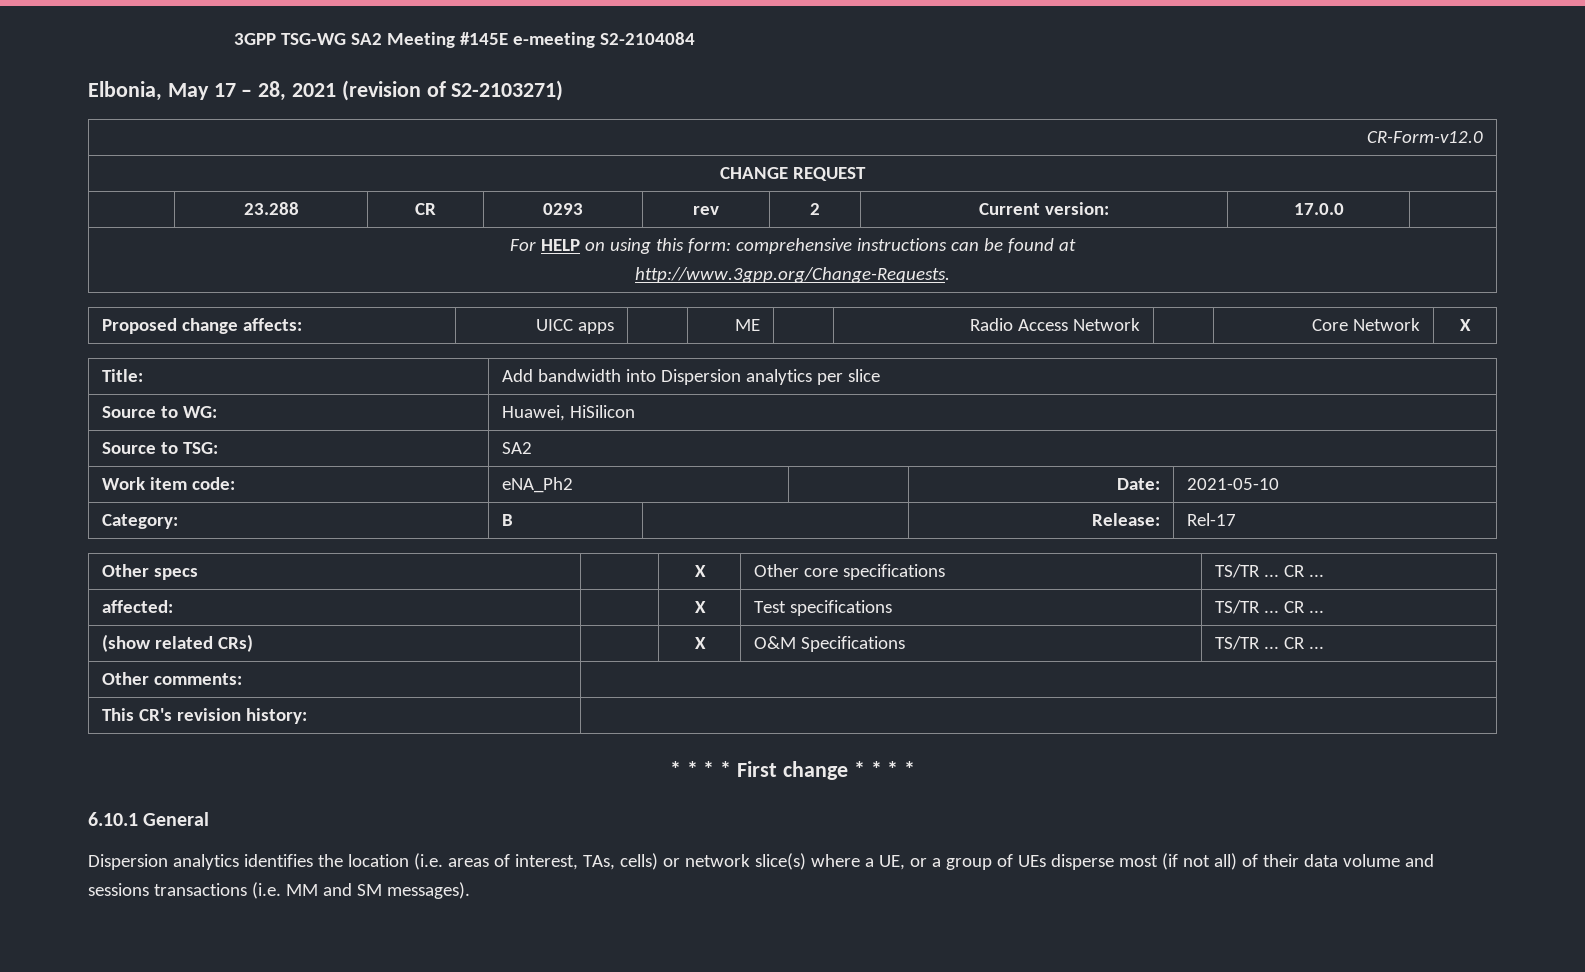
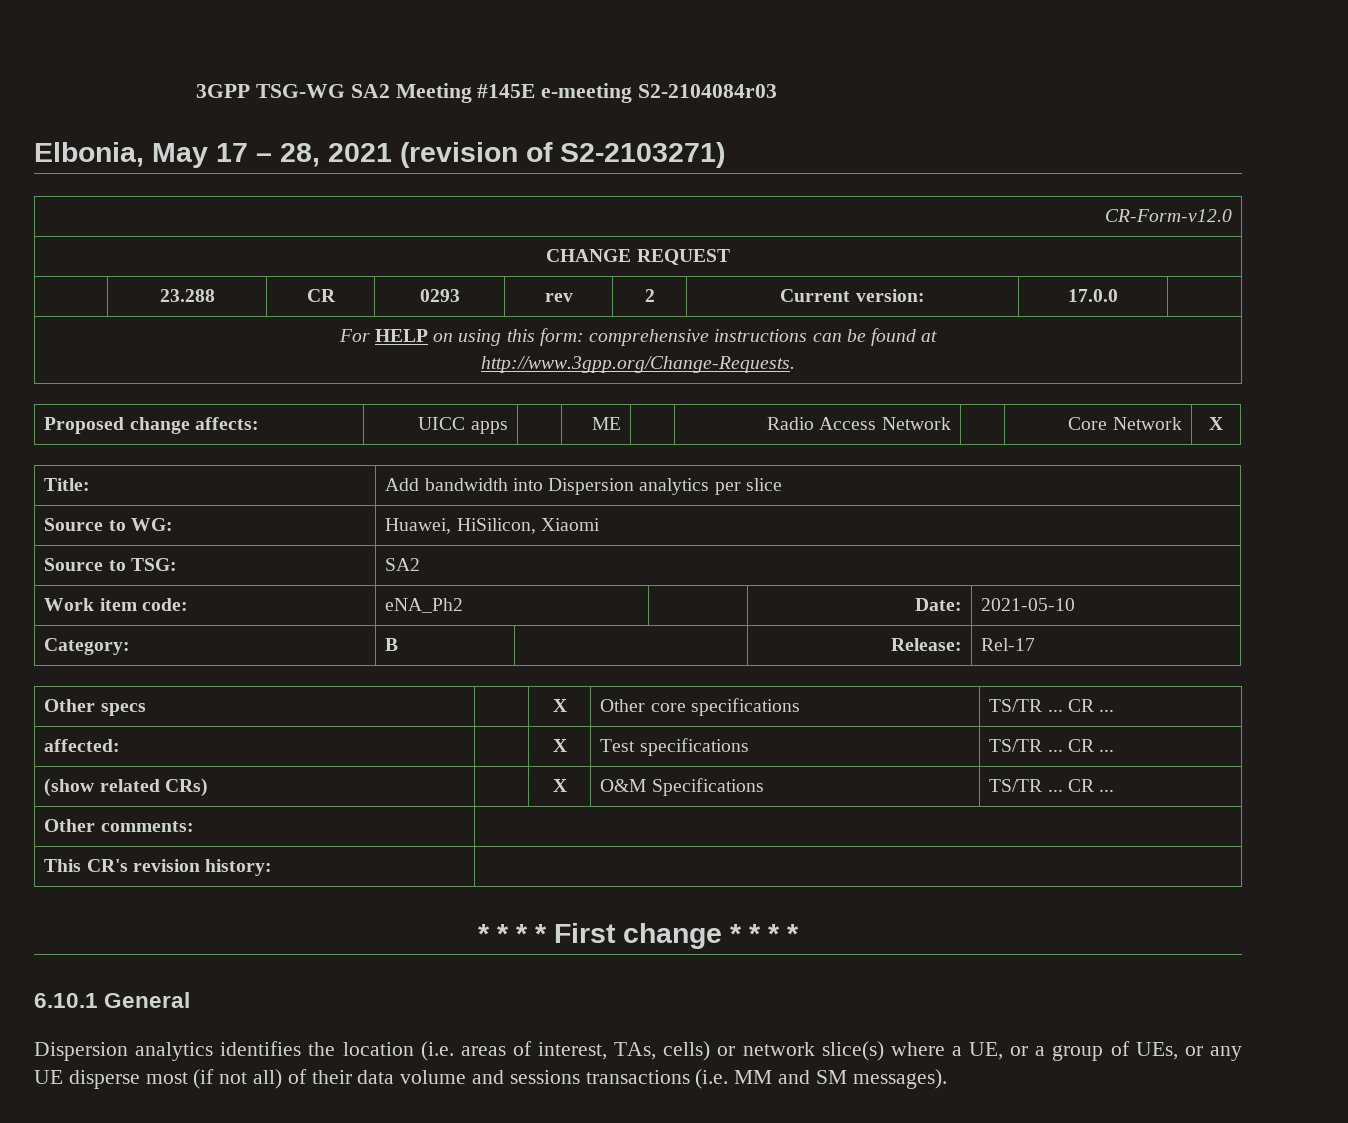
- 3GPP TSG-WG SA2 Meeting #145E e-meeting S2-2104084
+ 3GPP TSG-WG SA2 Meeting #145E e-meeting S2-2104084r03
- Source to WG: | Huawei, HiSilicon
+ Source to WG: | Huawei, HiSilicon, Xiaomi
- Dispersion analytics identifies the location (i.e. areas of interest, TAs, cells) or network slice(s) where a UE, or a group of UEs disperse most (if not all) of their data volume and sessions transactions (i.e. MM and SM messages).
+ Dispersion analytics identifies the location (i.e. areas of interest, TAs, cells) or network slice(s) where a UE, or a group of UEs, or any UE disperse most (if not all) of their data volume and sessions transactions (i.e. MM and SM messages).

